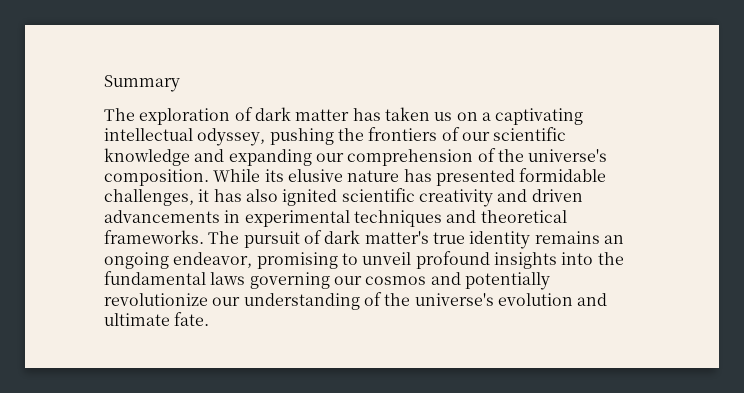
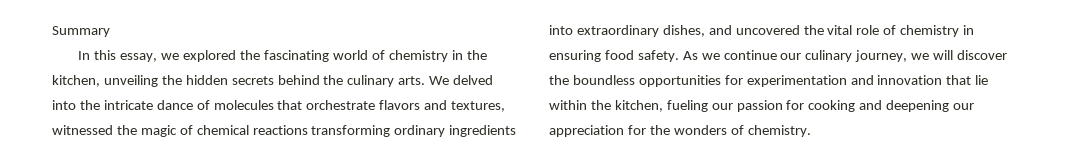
- The exploration of dark matter has taken us on a captivating intellectual odyssey, pushing the frontiers of our scientific knowledge and expanding our comprehension of the universe's composition. While its elusive nature has presented formidable challenges, it has also ignited scientific creativity and driven advancements in experimental techniques and theoretical frameworks. The pursuit of dark matter's true identity remains an ongoing endeavor, promising to unveil profound insights into the fundamental laws governing our cosmos and potentially revolutionize our understanding of the universe's evolution and ultimate fate.
+ In this essay, we explored the fascinating world of chemistry in the kitchen, unveiling the hidden secrets behind the culinary arts. We delved into the intricate dance of molecules that orchestrate flavors and textures, witnessed the magic of chemical reactions transforming ordinary ingredients into extraordinary dishes, and uncovered the vital role of chemistry in ensuring food safety. As we continue our culinary journey, we will discover the boundless opportunities for experimentation and innovation that lie within the kitchen, fueling our passion for cooking and deepening our appreciation for the wonders of chemistry.

